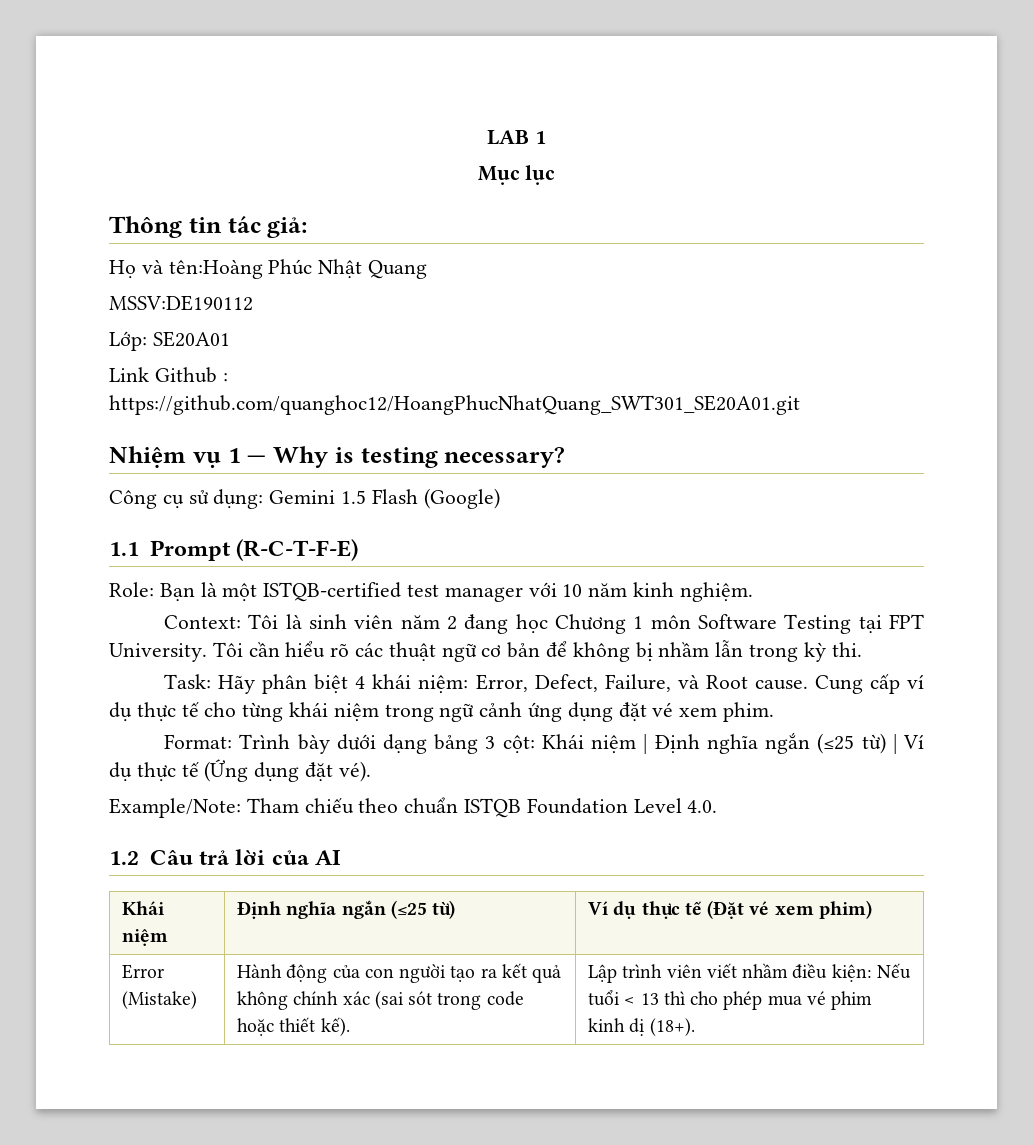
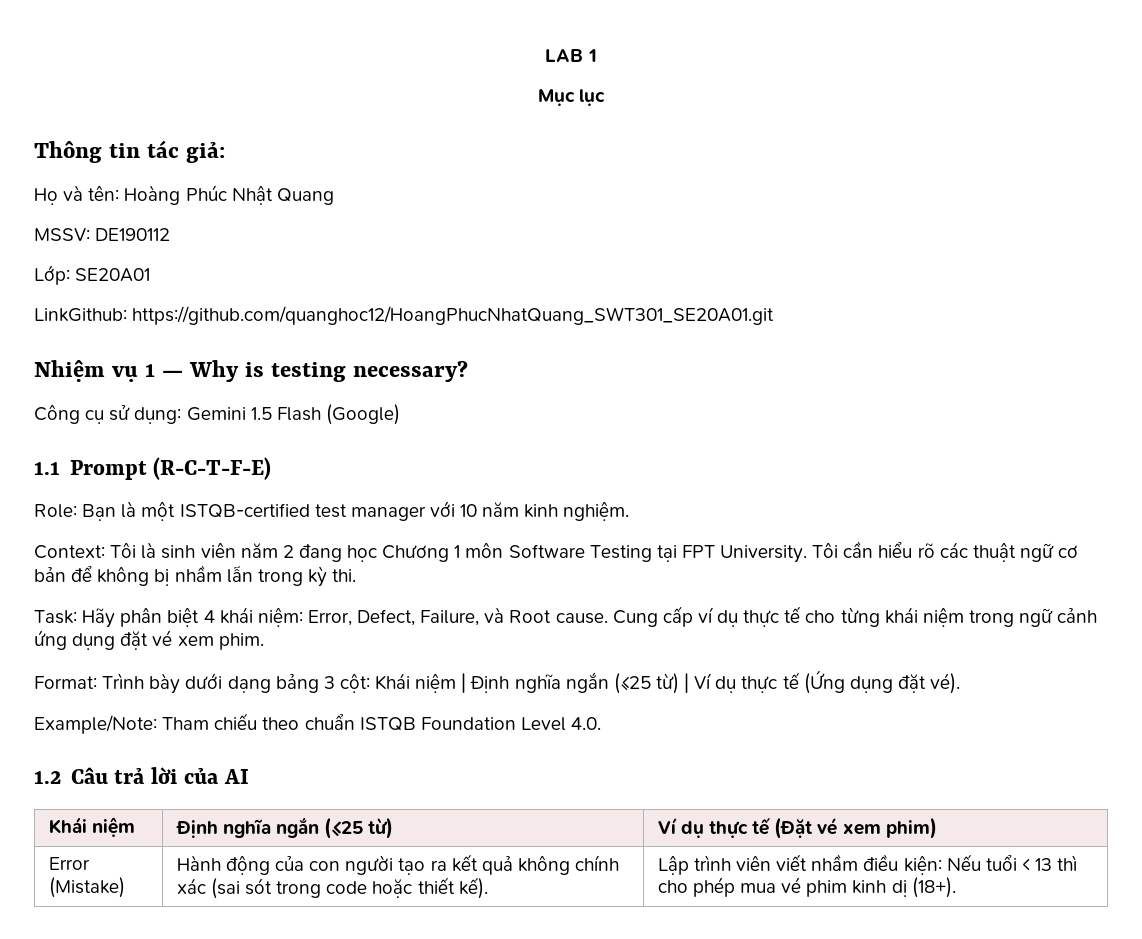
- Họ và tên:Hoàng Phúc Nhật Quang
+ Họ và tên: Hoàng Phúc Nhật Quang
- MSSV:DE190112
+ MSSV: DE190112
- Link Github : https://github.com/quanghoc12/HoangPhucNhatQuang_SWT301_SE20A01.git
+ LinkGithub: https://github.com/quanghoc12/HoangPhucNhatQuang_SWT301_SE20A01.git

